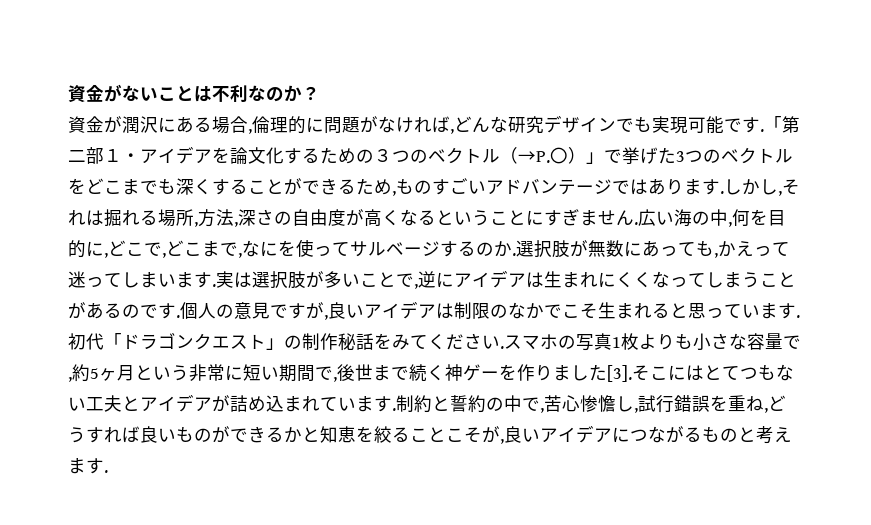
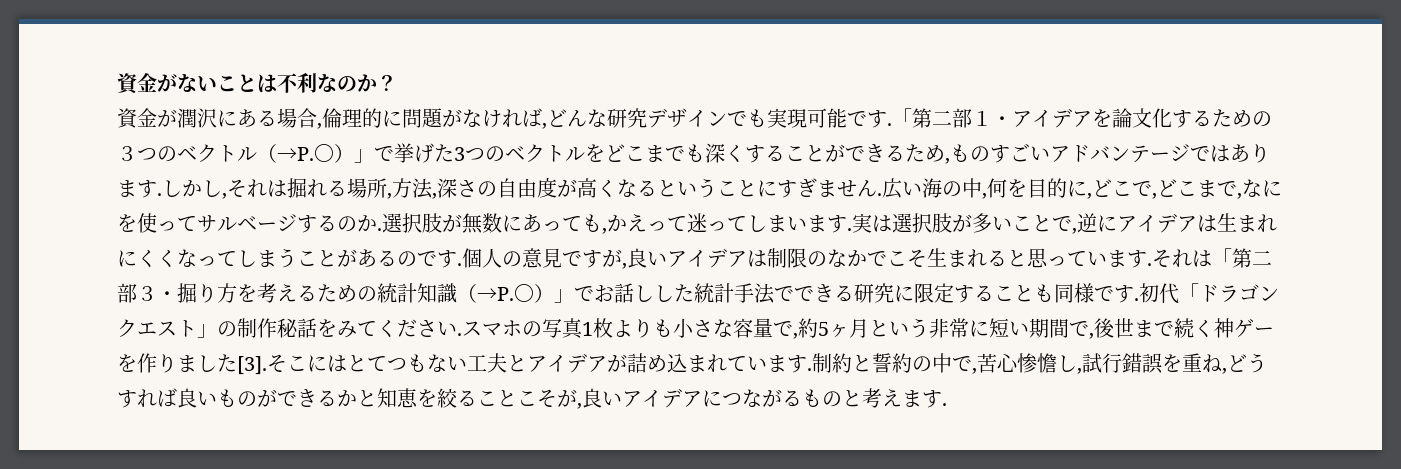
+ それは「第二部３・掘り方を考えるための統計知識（→P.〇）」でお話しした統計手法でできる研究に限定することも同様です.

